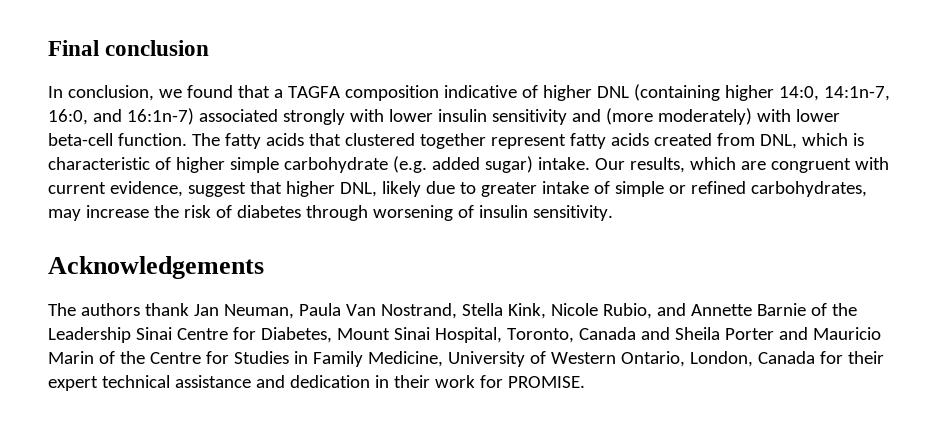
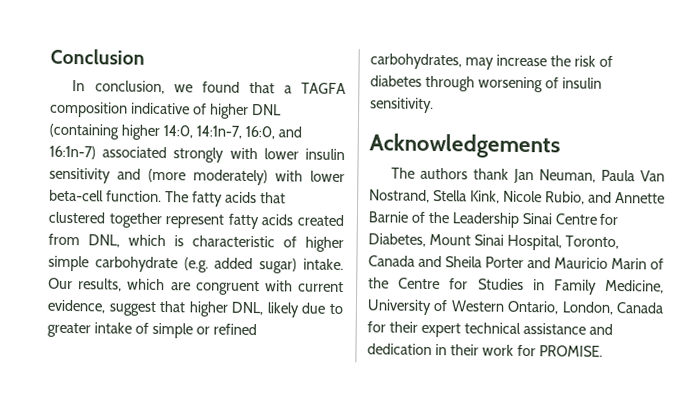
- Final conclusion
+ Conclusion

